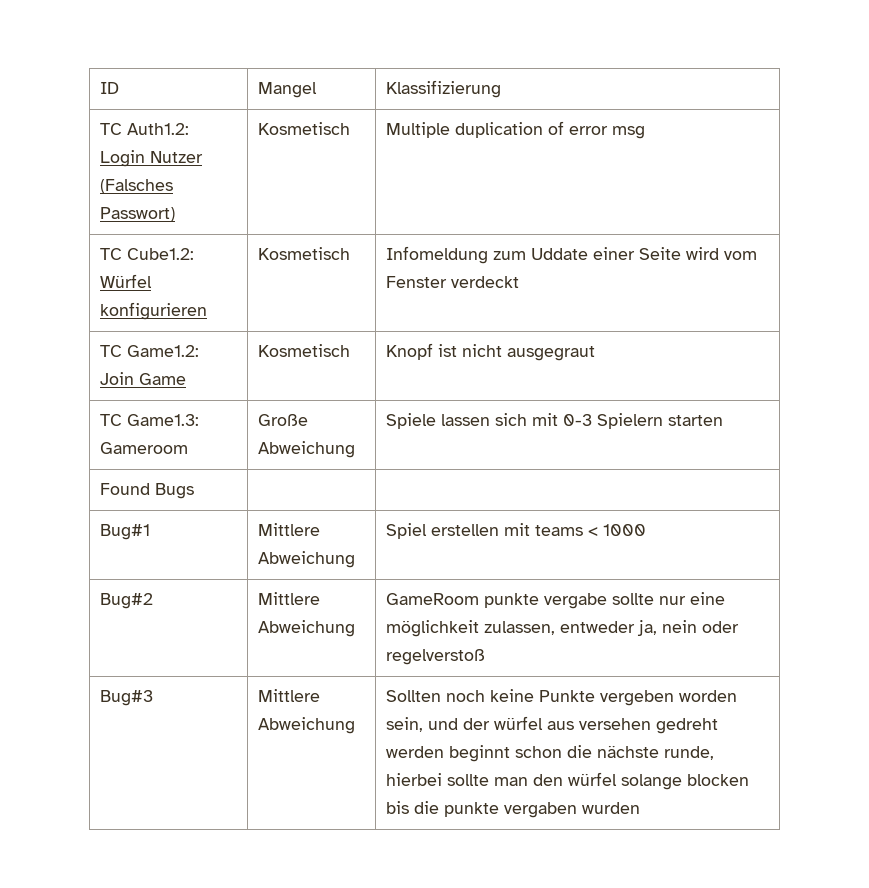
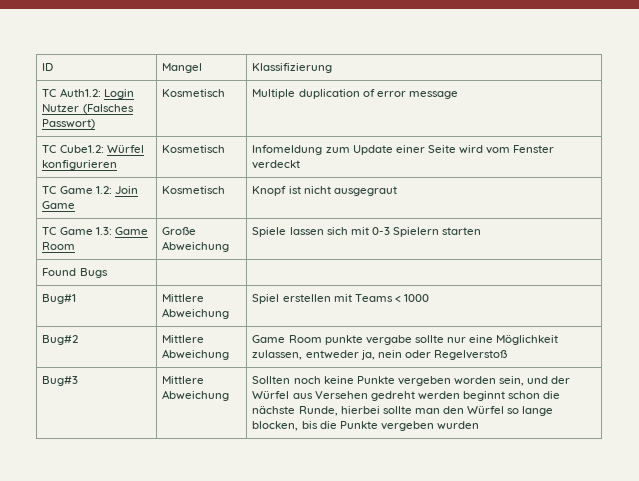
- TC Auth1.2: Login Nutzer (Falsches Passwort) | Kosmetisch | Multiple duplication of error msg
+ TC Auth1.2: Login Nutzer (Falsches Passwort) | Kosmetisch | Multiple duplication of error message
- TC Cube1.2: Würfel konfigurieren | Kosmetisch | Infomeldung zum Uddate einer Seite wird vom Fenster verdeckt
+ TC Cube1.2: Würfel konfigurieren | Kosmetisch | Infomeldung zum Update einer Seite wird vom Fenster verdeckt
- TC Game1.2: Join Game | Kosmetisch | Knopf ist nicht ausgegraut
+ TC Game 1.2: Join Game | Kosmetisch | Knopf ist nicht ausgegraut
- TC Game1.3: Gameroom | Große Abweichung | Spiele lassen sich mit 0-3 Spielern starten
+ TC Game 1.3: Game Room | Große Abweichung | Spiele lassen sich mit 0-3 Spielern starten
- Bug#1 | Mittlere Abweichung | Spiel erstellen mit teams < 1000
+ Bug#1 | Mittlere Abweichung | Spiel erstellen mit Teams < 1000
- Bug#2 | Mittlere Abweichung | GameRoom punkte vergabe sollte nur eine möglichkeit zulassen, entweder ja, nein oder regelverstoß
+ Bug#2 | Mittlere Abweichung | Game Room punkte vergabe sollte nur eine Möglichkeit zulassen, entweder ja, nein oder Regelverstoß
- Bug#3 | Mittlere Abweichung | Sollten noch keine Punkte vergeben worden sein, und der würfel aus versehen gedreht werden beginnt schon die nächste runde, hierbei sollte man den würfel solange blocken bis die punkte vergaben wurden
+ Bug#3 | Mittlere Abweichung | Sollten noch keine Punkte vergeben worden sein, und der Würfel aus Versehen gedreht werden beginnt schon die nächste Runde, hierbei sollte man den Würfel so lange blocken, bis die Punkte vergeben wurden

